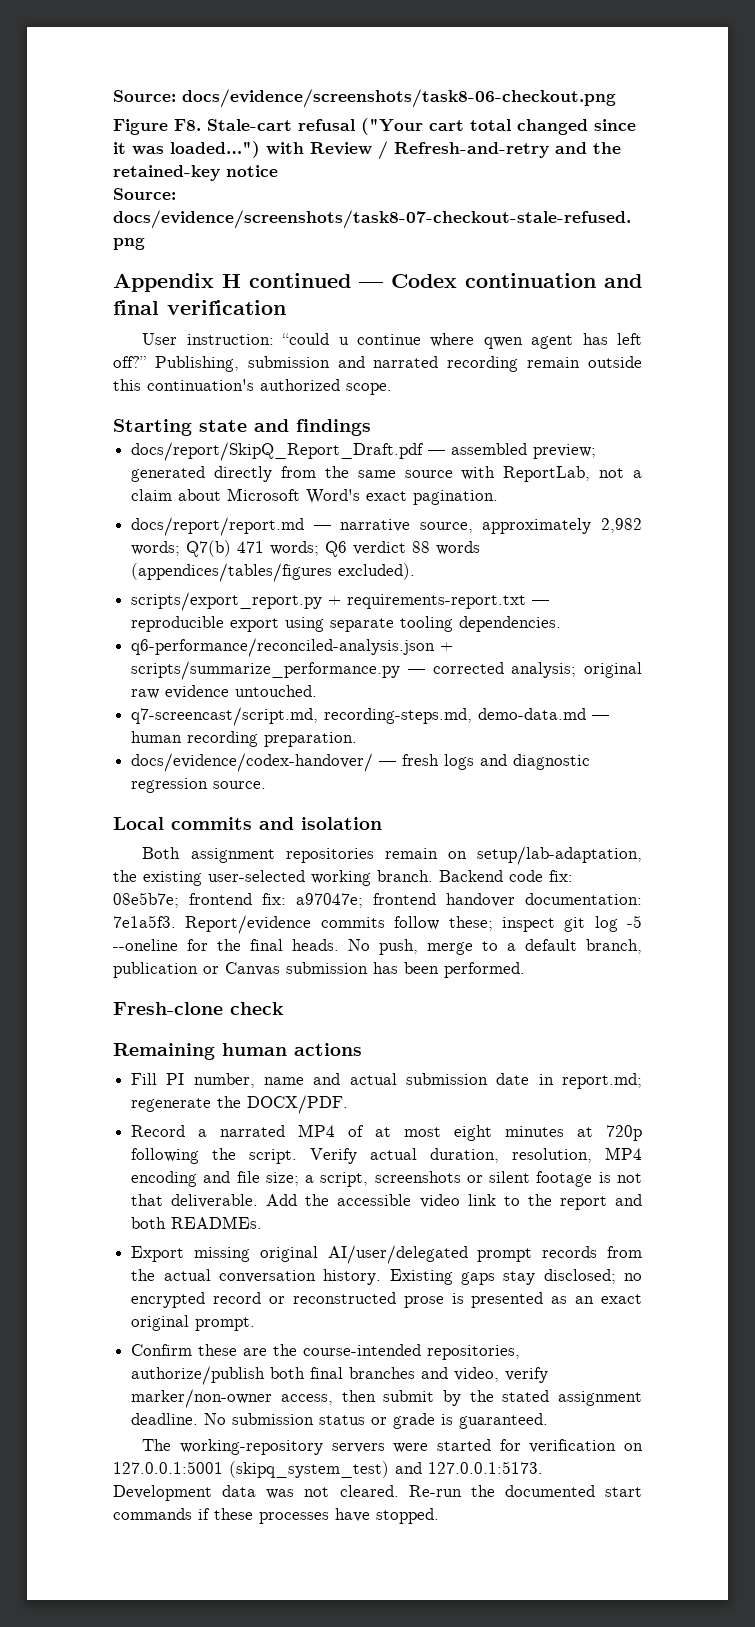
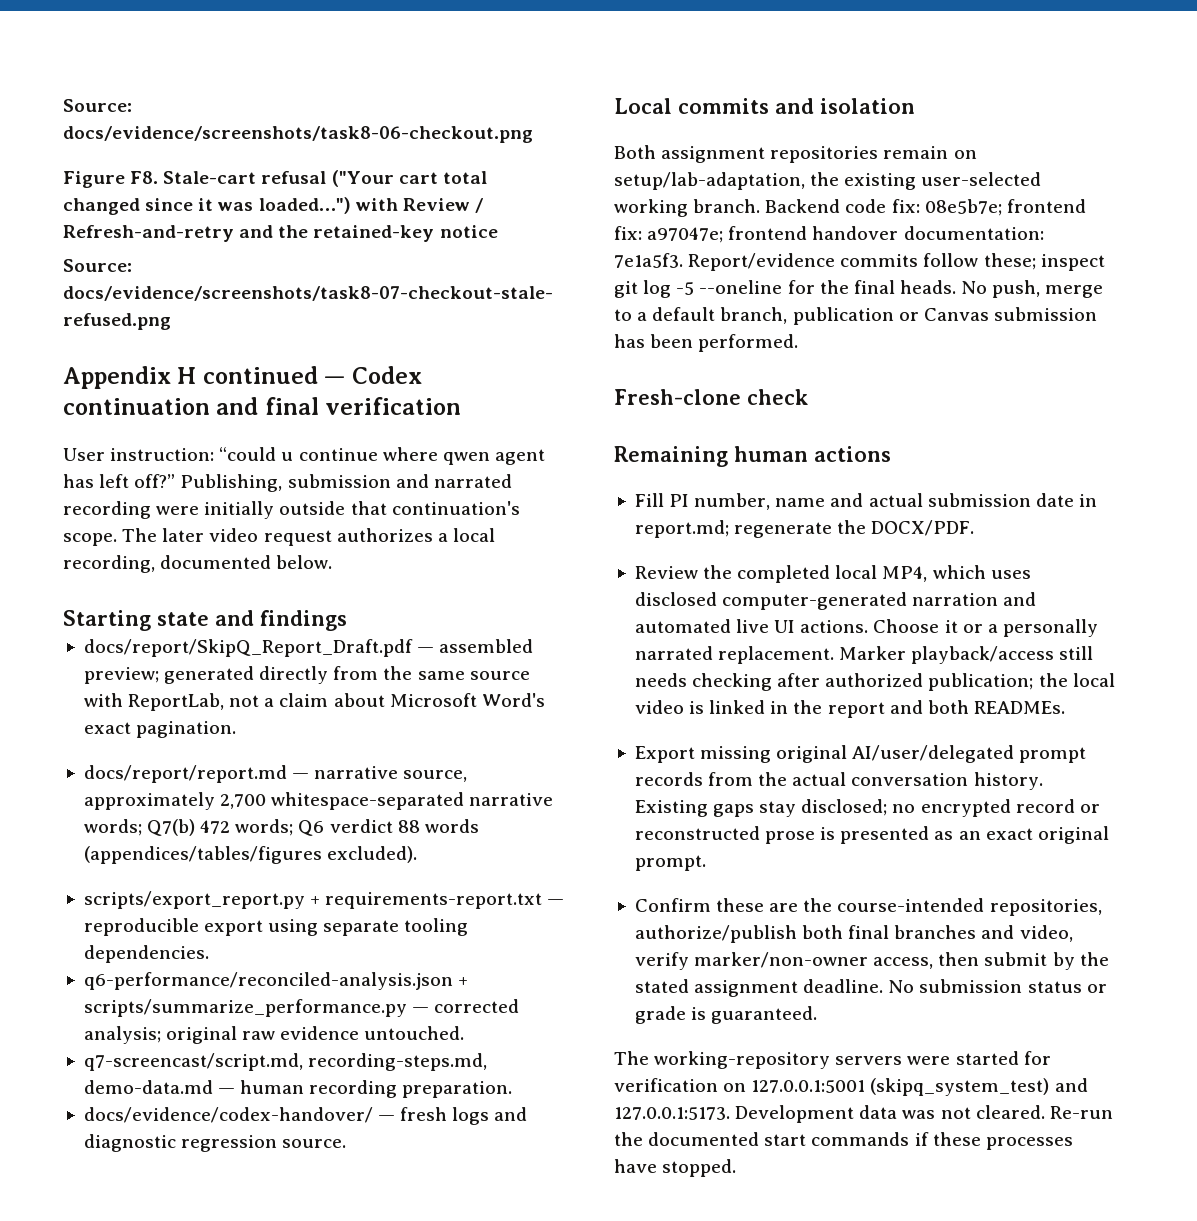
- Publishing, submission and narrated recording remain outside this continuation's authorized scope.
+ Publishing, submission and narrated recording were initially outside that continuation's scope. The later video request authorizes a local recording, documented below.
- docs/report/report.md — narrative source, approximately 2,982 words; Q7(b) 471 words; Q6 verdict 88 words (appendices/tables/figures excluded).
+ docs/report/report.md — narrative source, approximately 2,700 whitespace-separated narrative words; Q7(b) 472 words; Q6 verdict 88 words (appendices/tables/figures excluded).
- Record a narrated MP4 of at most eight minutes at 720p following the script. Verify actual duration, resolution, MP4 encoding and file size; a script, screenshots or silent footage is not that deliverable. Add the accessible video link to the report and both READMEs.
+ Review the completed local MP4, which uses disclosed computer-generated narration and automated live UI actions. Choose it or a personally narrated replacement. Marker playback/access still needs checking after authorized publication; the local video is linked in the report and both READMEs.

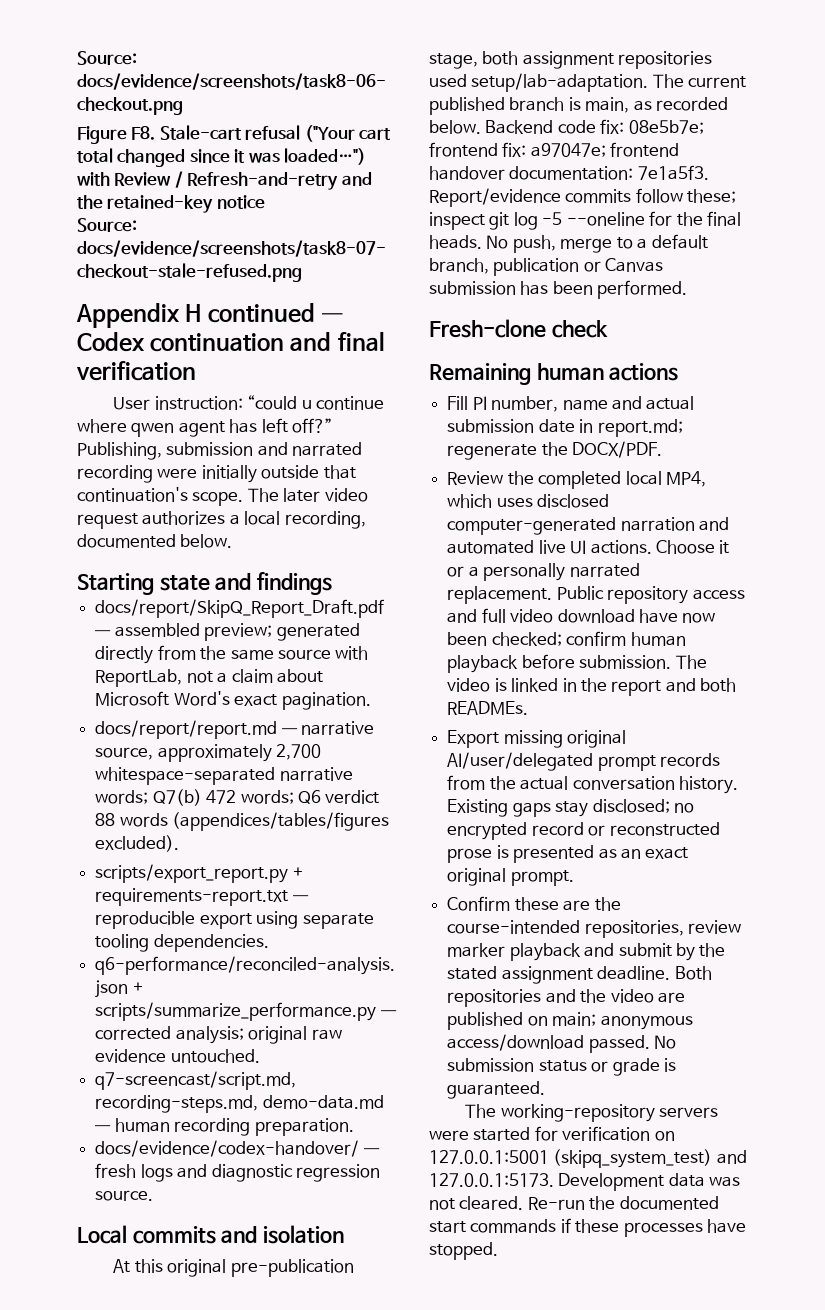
- Both assignment repositories remain on setup/lab-adaptation, the existing user-selected working branch.
+ At this original pre-publication stage, both assignment repositories used setup/lab-adaptation. The current published branch is main, as recorded below.
- Marker playback/access still needs checking after authorized publication; the local video is linked in the report and both READMEs.
+ Public repository access and full video download have now been checked; confirm human playback before submission. The video is linked in the report and both READMEs.
- Confirm these are the course-intended repositories, authorize/publish both final branches and video, verify marker/non-owner access, then submit by the stated assignment deadline.
+ Confirm these are the course-intended repositories, review marker playback and submit by the stated assignment deadline.
+ Both repositories and the video are published on main; anonymous access/download passed.

